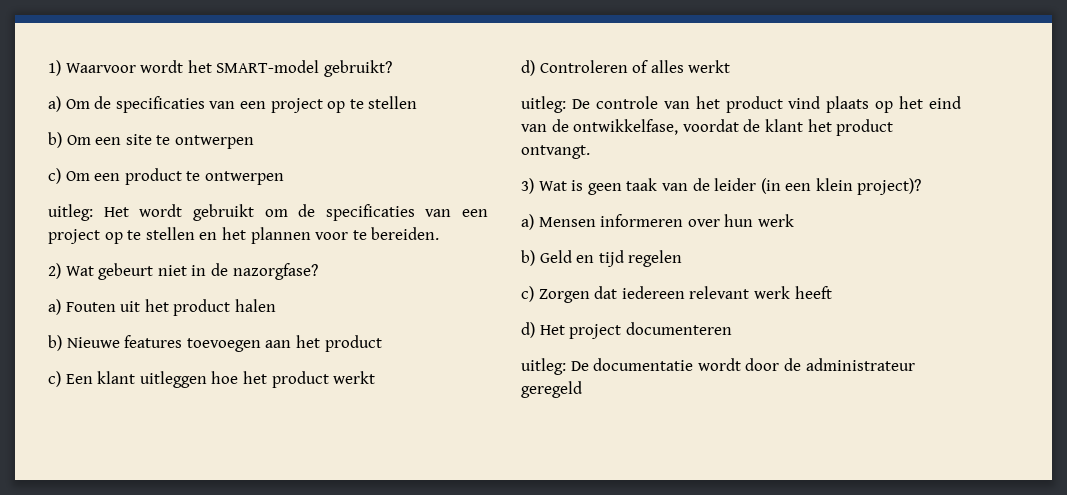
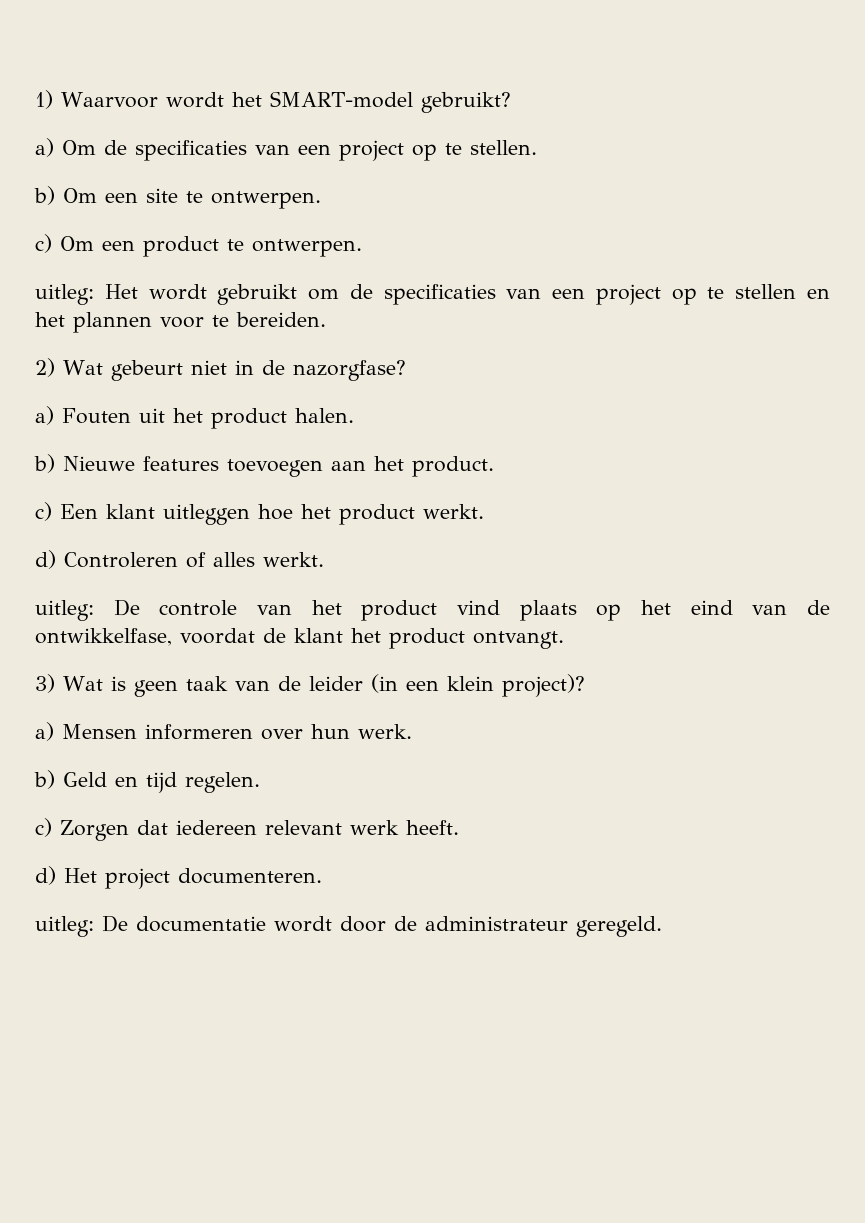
- a) Om de specificaties van een project op te stellen
+ a) Om de specificaties van een project op te stellen.
- b) Om een site te ontwerpen
+ b) Om een site te ontwerpen.
- c) Om een product te ontwerpen
+ c) Om een product te ontwerpen.
- a) Fouten uit het product halen
+ a) Fouten uit het product halen.
- b) Nieuwe features toevoegen aan het product
+ b) Nieuwe features toevoegen aan het product.
- c) Een klant uitleggen hoe het product werkt
+ c) Een klant uitleggen hoe het product werkt.
- d) Controleren of alles werkt
+ d) Controleren of alles werkt.
- a) Mensen informeren over hun werk
+ a) Mensen informeren over hun werk.
- b) Geld en tijd regelen
+ b) Geld en tijd regelen.
- c) Zorgen dat iedereen relevant werk heeft
+ c) Zorgen dat iedereen relevant werk heeft.
- d) Het project documenteren
+ d) Het project documenteren.
- uitleg: De documentatie wordt door de administrateur geregeld
+ uitleg: De documentatie wordt door de administrateur geregeld.

